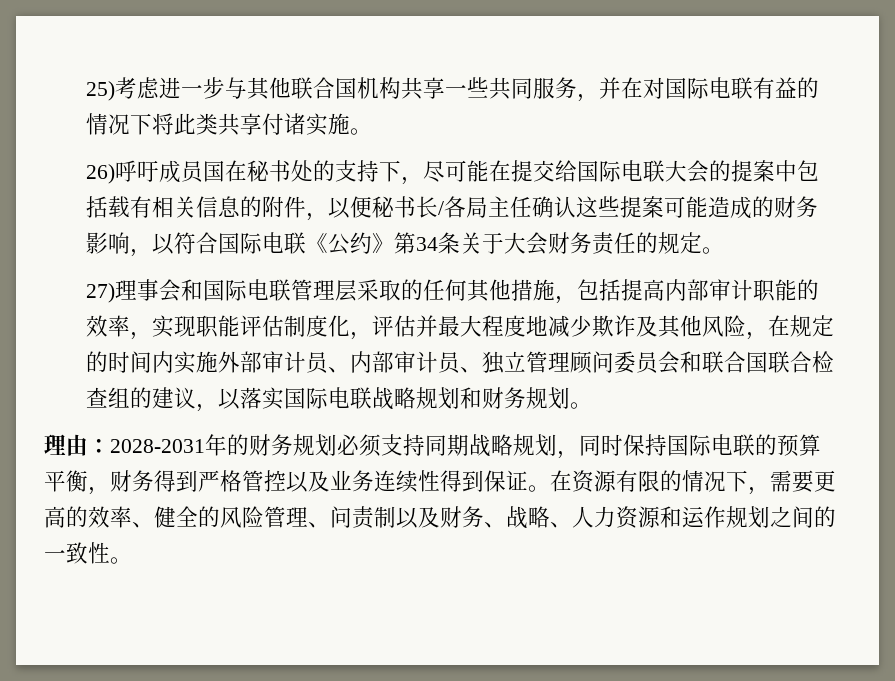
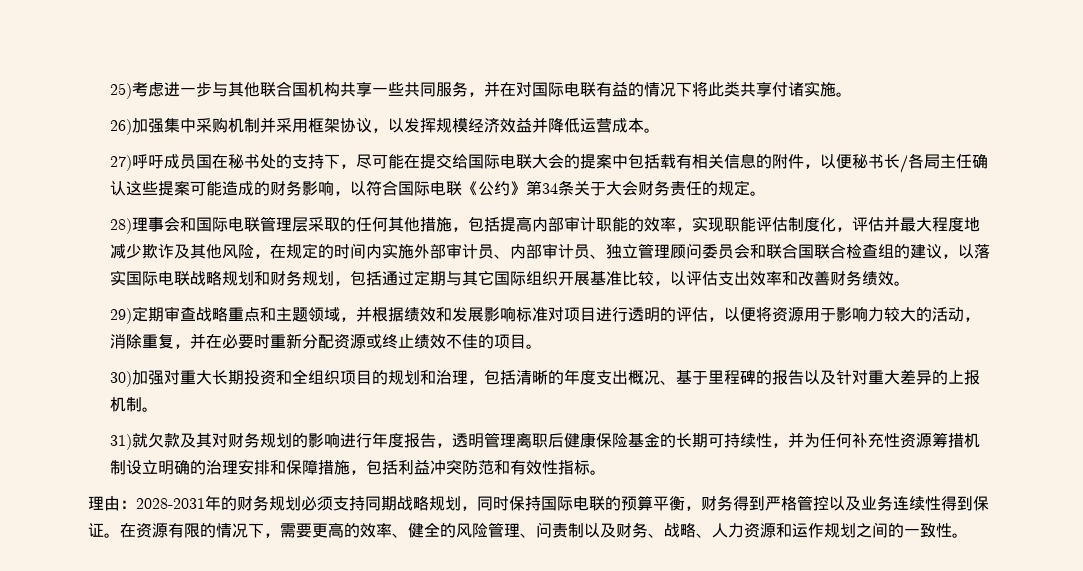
- 26)呼吁成员国在秘书处的支持下，尽可能在提交给国际电联大会的提案中包括载有相关信息的附件，以便秘书长/各局主任确认这些提案可能造成的财务影响，以符合国际电联《公约》第34条关于大会财务责任的规定。
+ 26)加强集中采购机制并采用框架协议，以发挥规模经济效益并降低运营成本。
+ 27)呼吁成员国在秘书处的支持下，尽可能在提交给国际电联大会的提案中包括载有相关信息的附件，以便秘书长/各局主任确认这些提案可能造成的财务影响，以符合国际电联《公约》第34条关于大会财务责任的规定。
- 27)理事会和国际电联管理层采取的任何其他措施，包括提高内部审计职能的效率，实现职能评估制度化，评估并最大程度地减少欺诈及其他风险，在规定的时间内实施外部审计员、内部审计员、独立管理顾问委员会和联合国联合检查组的建议，以落实国际电联战略规划和财务规划。
+ 28)理事会和国际电联管理层采取的任何其他措施，包括提高内部审计职能的效率，实现职能评估制度化，评估并最大程度地减少欺诈及其他风险，在规定的时间内实施外部审计员、内部审计员、独立管理顾问委员会和联合国联合检查组的建议，以落实国际电联战略规划和财务规划，包括通过定期与其它国际组织开展基准比较，以评估支出效率和改善财务绩效。
+ 29)定期审查战略重点和主题领域，并根据绩效和发展影响标准对项目进行透明的评估，以便将资源用于影响力较大的活动，消除重复，并在必要时重新分配资源或终止绩效不佳的项目。
+ 30)加强对重大长期投资和全组织项目的规划和治理，包括清晰的年度支出概况、基于里程碑的报告以及针对重大差异的上报机制。
+ 31)就欠款及其对财务规划的影响进行年度报告，透明管理离职后健康保险基金的长期可持续性，并为任何补充性资源筹措机制设立明确的治理安排和保障措施，包括利益冲突防范和有效性指标。

